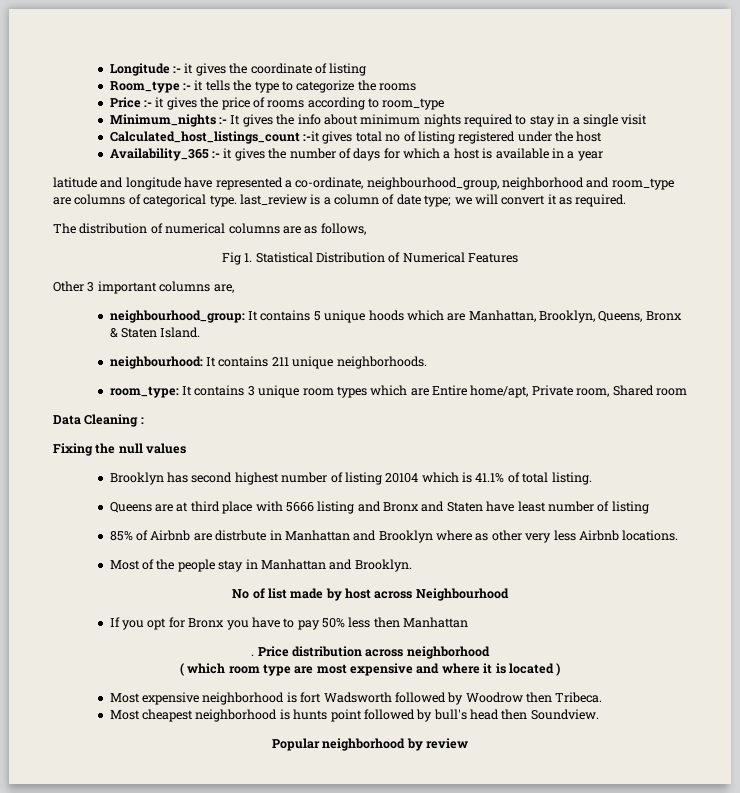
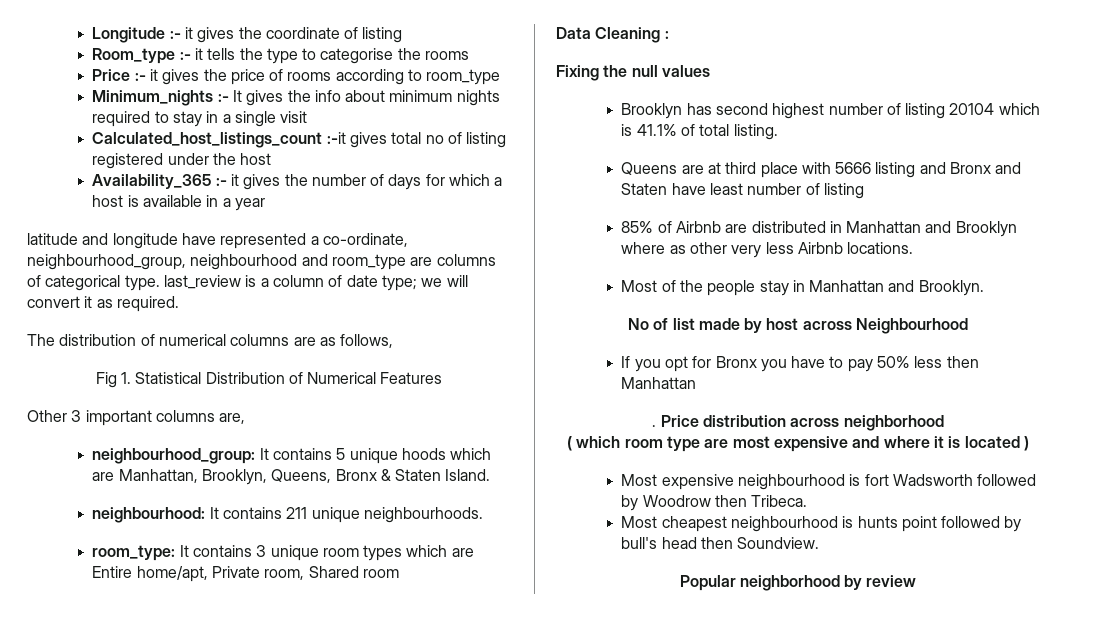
- Room_type :- it tells the type to categorize the rooms
+ Room_type :- it tells the type to categorise the rooms
- latitude and longitude have represented a co-ordinate, neighbourhood_group, neighborhood and room_type are columns of categorical type. last_review is a column of date type; we will convert it as required.
+ latitude and longitude have represented a co-ordinate, neighbourhood_group, neighbourhood and room_type are columns of categorical type. last_review is a column of date type; we will convert it as required.
- neighbourhood: It contains 211 unique neighborhoods.
+ neighbourhood: It contains 211 unique neighbourhoods.
- 85% of Airbnb are distrbute in Manhattan and Brooklyn where as other very less Airbnb locations.
+ 85% of Airbnb are distributed in Manhattan and Brooklyn where as other very less Airbnb locations.
- Most expensive neighborhood is fort Wadsworth followed by Woodrow then Tribeca.
+ Most expensive neighbourhood is fort Wadsworth followed by Woodrow then Tribeca.
- Most cheapest neighborhood is hunts point followed by bull's head then Soundview.
+ Most cheapest neighbourhood is hunts point followed by bull's head then Soundview.

